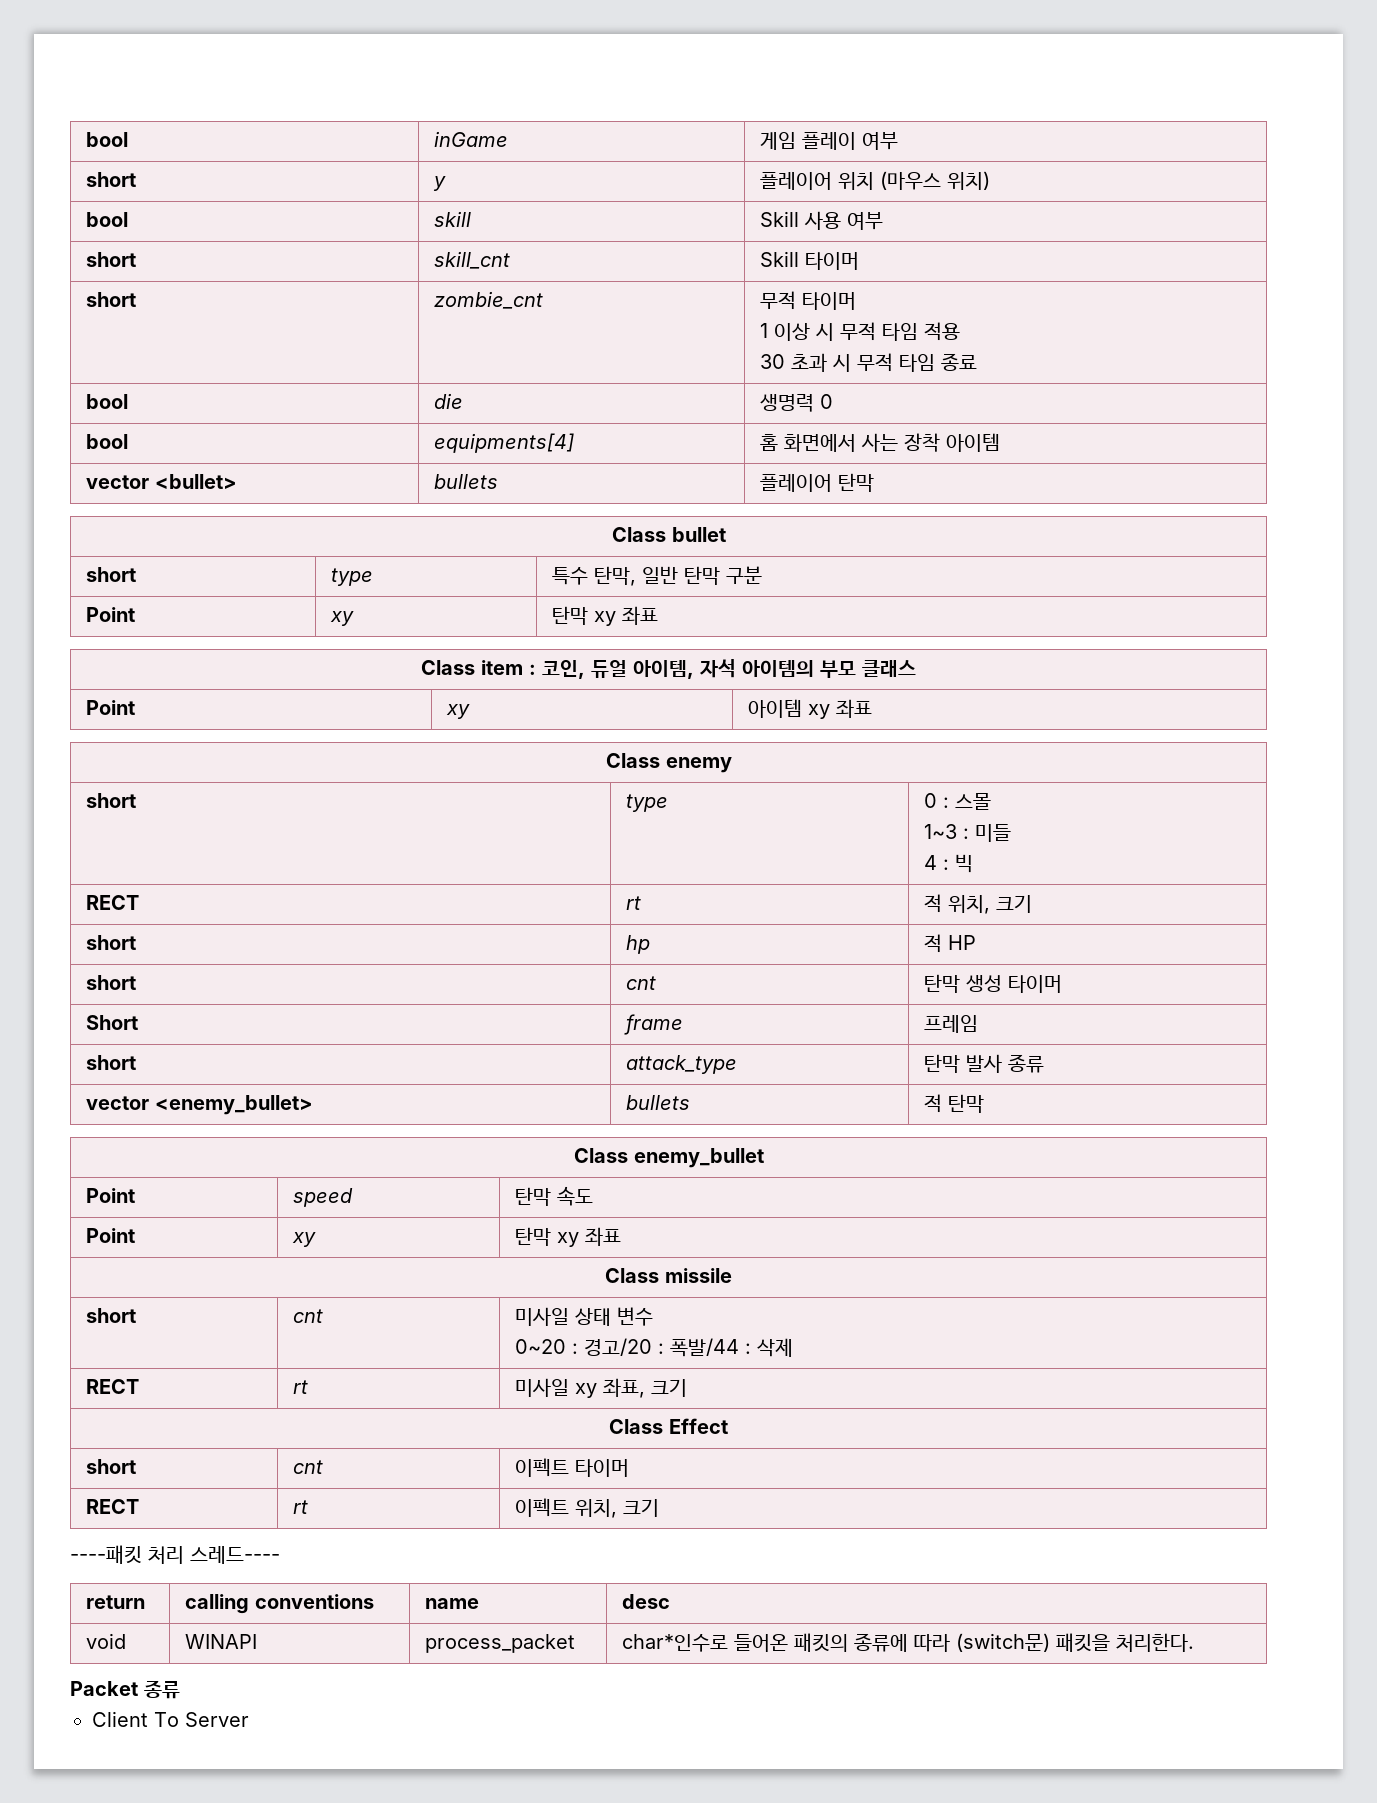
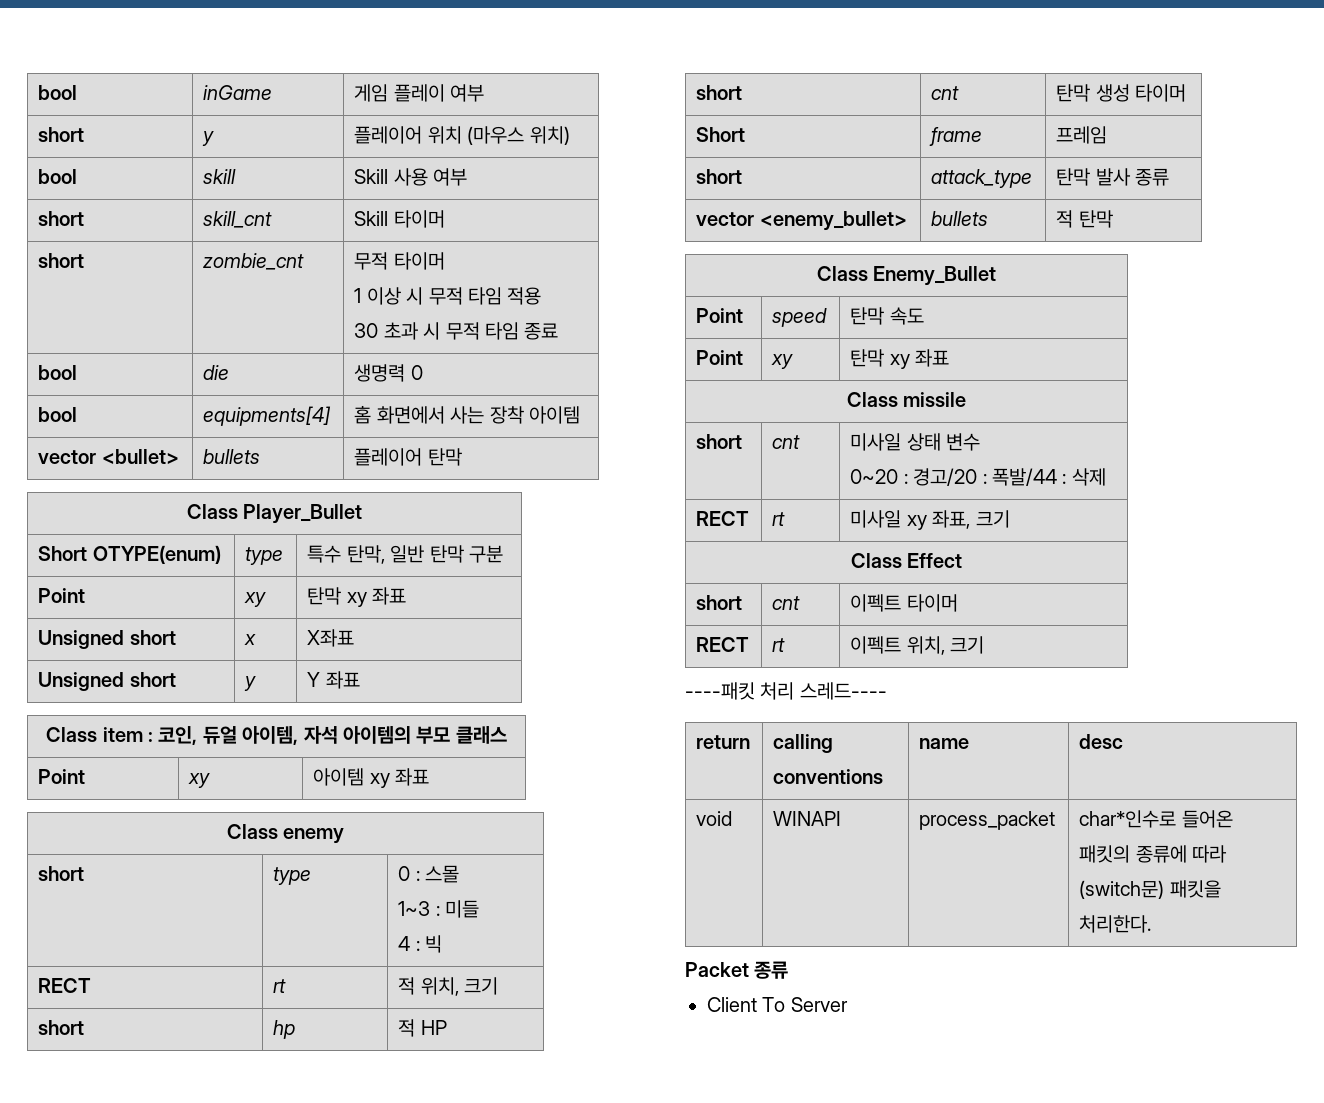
- Class bullet
- short | type | 특수 탄막, 일반 탄막 구분
+ Class Player_Bullet
+ Short OTYPE(enum) | type | 특수 탄막, 일반 탄막 구분
+ Unsigned short | x | X좌표
+ Unsigned short | y | Y 좌표
- Class enemy_bullet
+ Class Enemy_Bullet

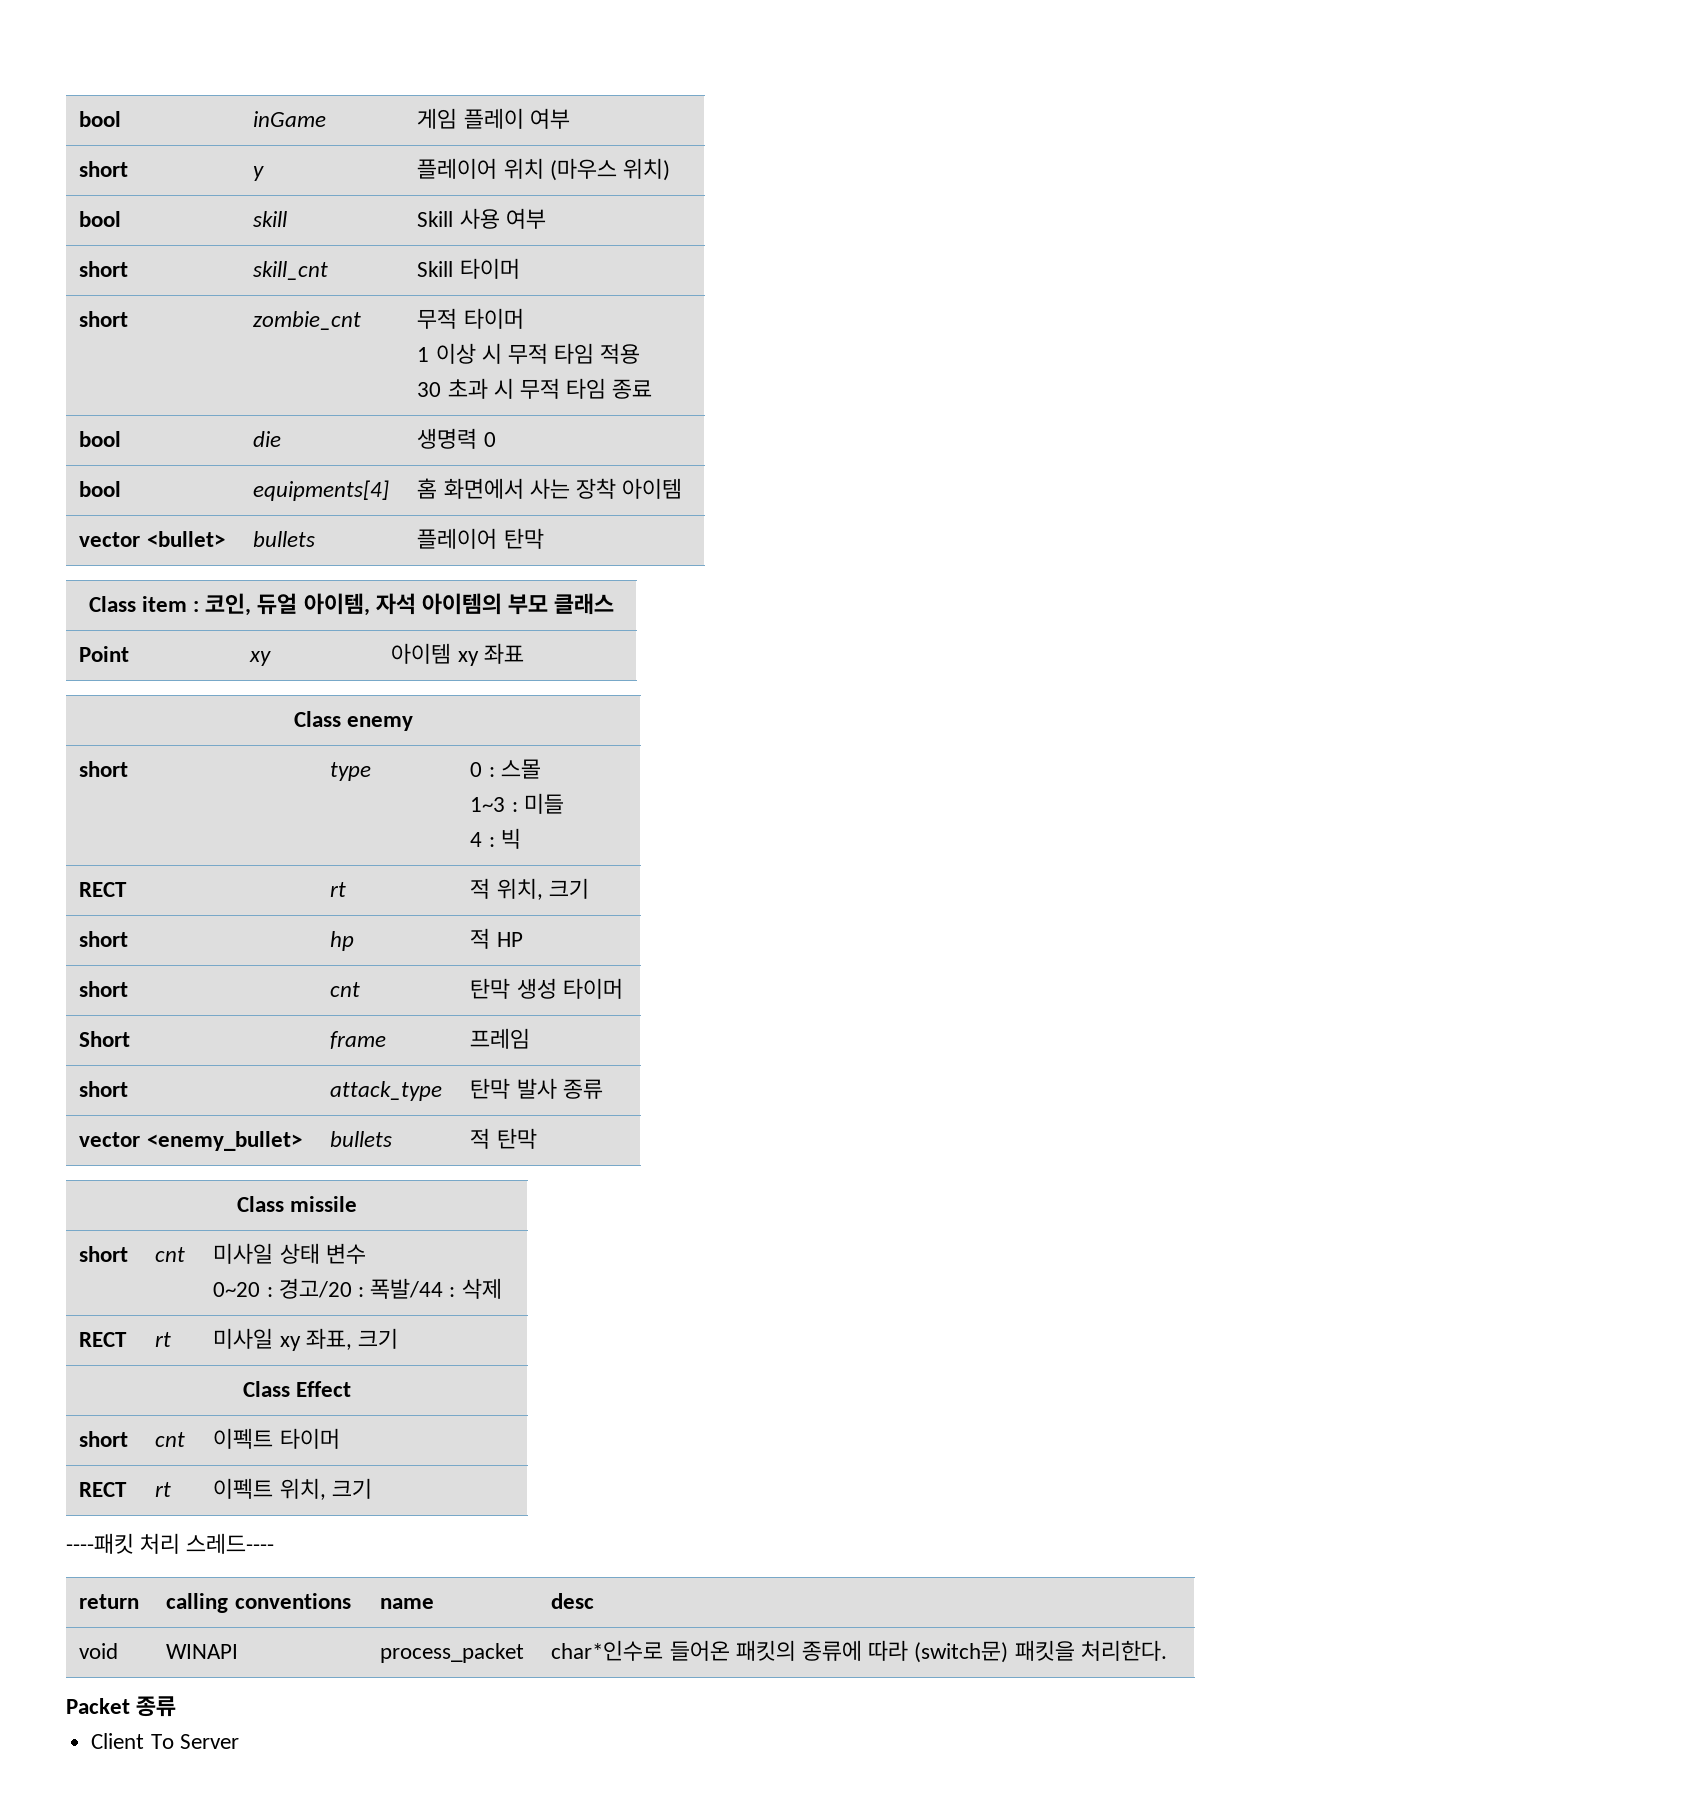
- Class Player_Bullet
- Short OTYPE(enum) | type | 특수 탄막, 일반 탄막 구분
- Point | xy | 탄막 xy 좌표
- Unsigned short | x | X좌표
- Unsigned short | y | Y 좌표
- Class Enemy_Bullet
- Point | speed | 탄막 속도
- Point | xy | 탄막 xy 좌표

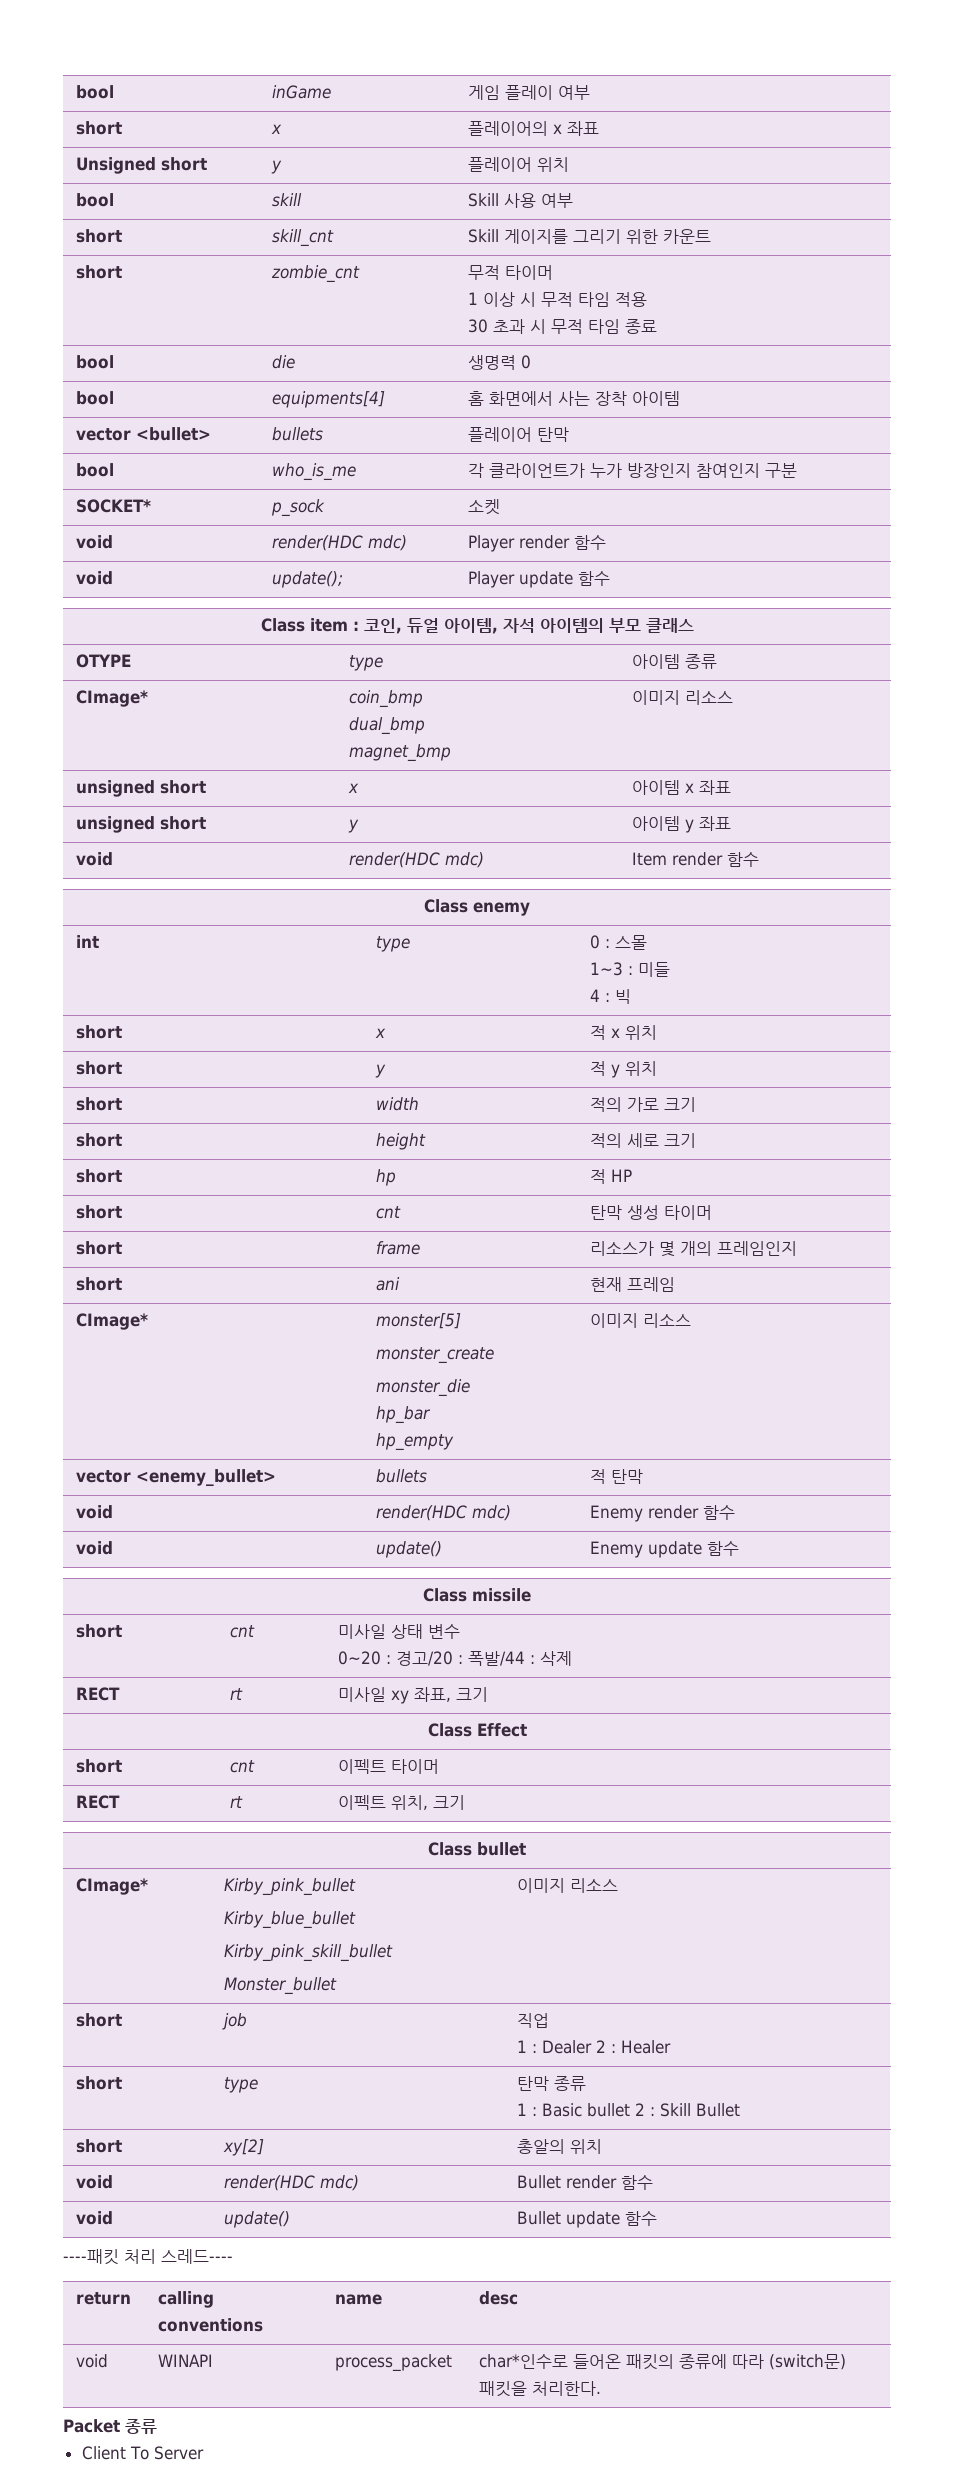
- short | y | 플레이어 위치 (마우스 위치)
+ short | x | 플레이어의 x 좌표
+ Unsigned short | y | 플레이어 위치
- short | skill_cnt | Skill 타이머
+ short | skill_cnt | Skill 게이지를 그리기 위한 카운트
+ bool | who_is_me | 각 클라이언트가 누가 방장인지 참여인지 구분
+ SOCKET* | p_sock | 소켓
+ void | render(HDC mdc) | Player render 함수
+ void | update(); | Player update 함수
- Point | xy | 아이템 xy 좌표
+ OTYPE | type | 아이템 종류
+ CImage* | coin_bmp
+ dual_bmp
+ magnet_bmp | 이미지 리소스
+ unsigned short | x | 아이템 x 좌표
+ unsigned short | y | 아이템 y 좌표
+ void | render(HDC mdc) | Item render 함수
- short | type | 0 : 스몰
+ int | type | 0 : 스몰
- RECT | rt | 적 위치, 크기
+ short | x | 적 x 위치
+ short | y | 적 y 위치
+ short | width | 적의 가로 크기
+ short | height | 적의 세로 크기
- Short | frame | 프레임
- short | attack_type | 탄막 발사 종류
+ short | frame | 리소스가 몇 개의 프레임인지
+ short | ani | 현재 프레임
+ CImage* | monster[5]
+ monster_create
+ monster_die
+ hp_bar
+ hp_empty | 이미지 리소스
+ void | render(HDC mdc) | Enemy render 함수
+ void | update() | Enemy update 함수
+ Class bullet
+ CImage* | Kirby_pink_bullet
+ Kirby_blue_bullet
+ Kirby_pink_skill_bullet
+ Monster_bullet | 이미지 리소스
+ short | job | 직업
+ 1 : Dealer 2 : Healer
+ short | type | 탄막 종류
+ 1 : Basic bullet 2 : Skill Bullet
+ short | xy[2] | 총알의 위치
+ void | render(HDC mdc) | Bullet render 함수
+ void | update() | Bullet update 함수

